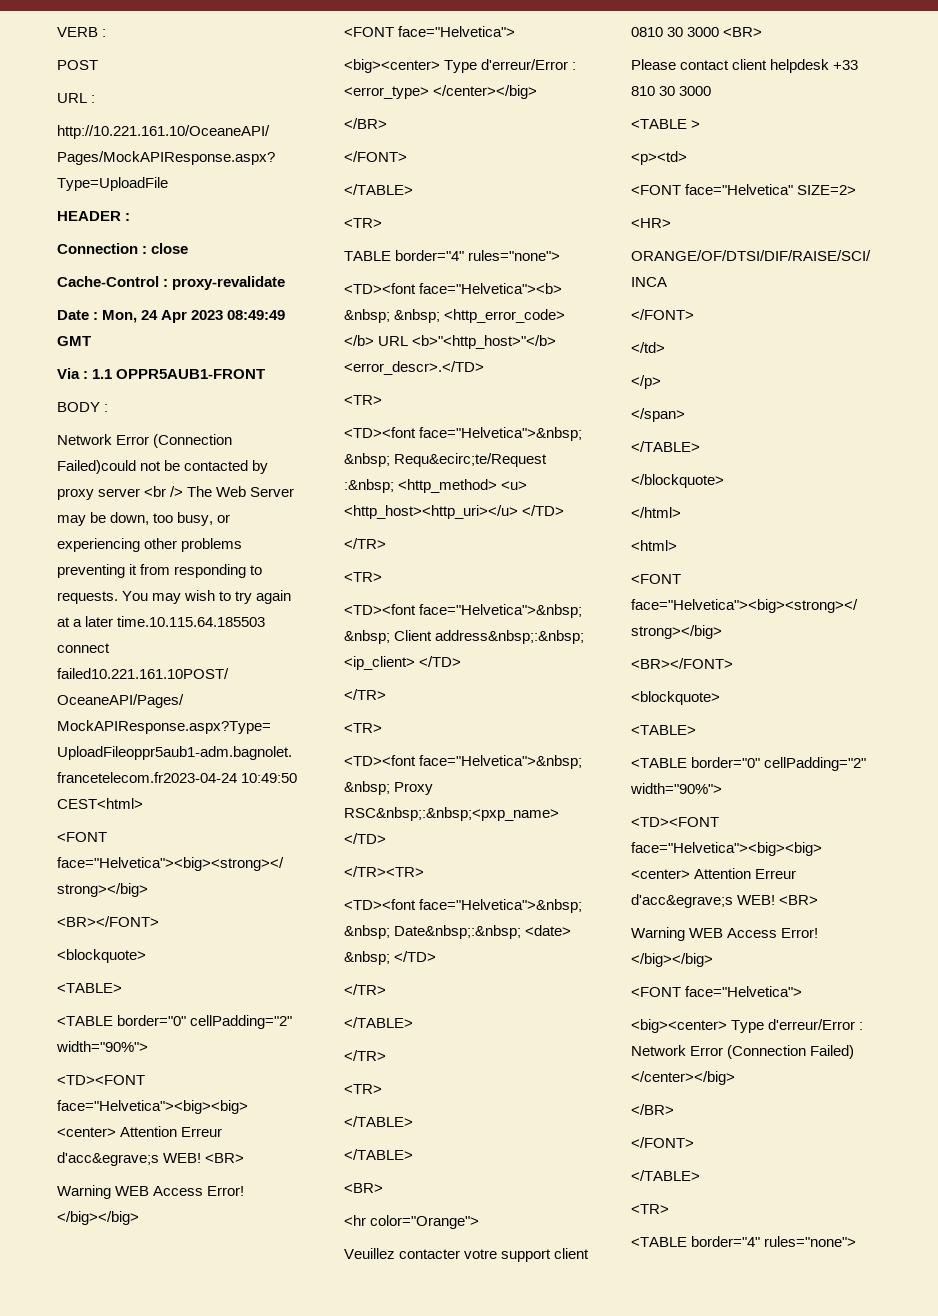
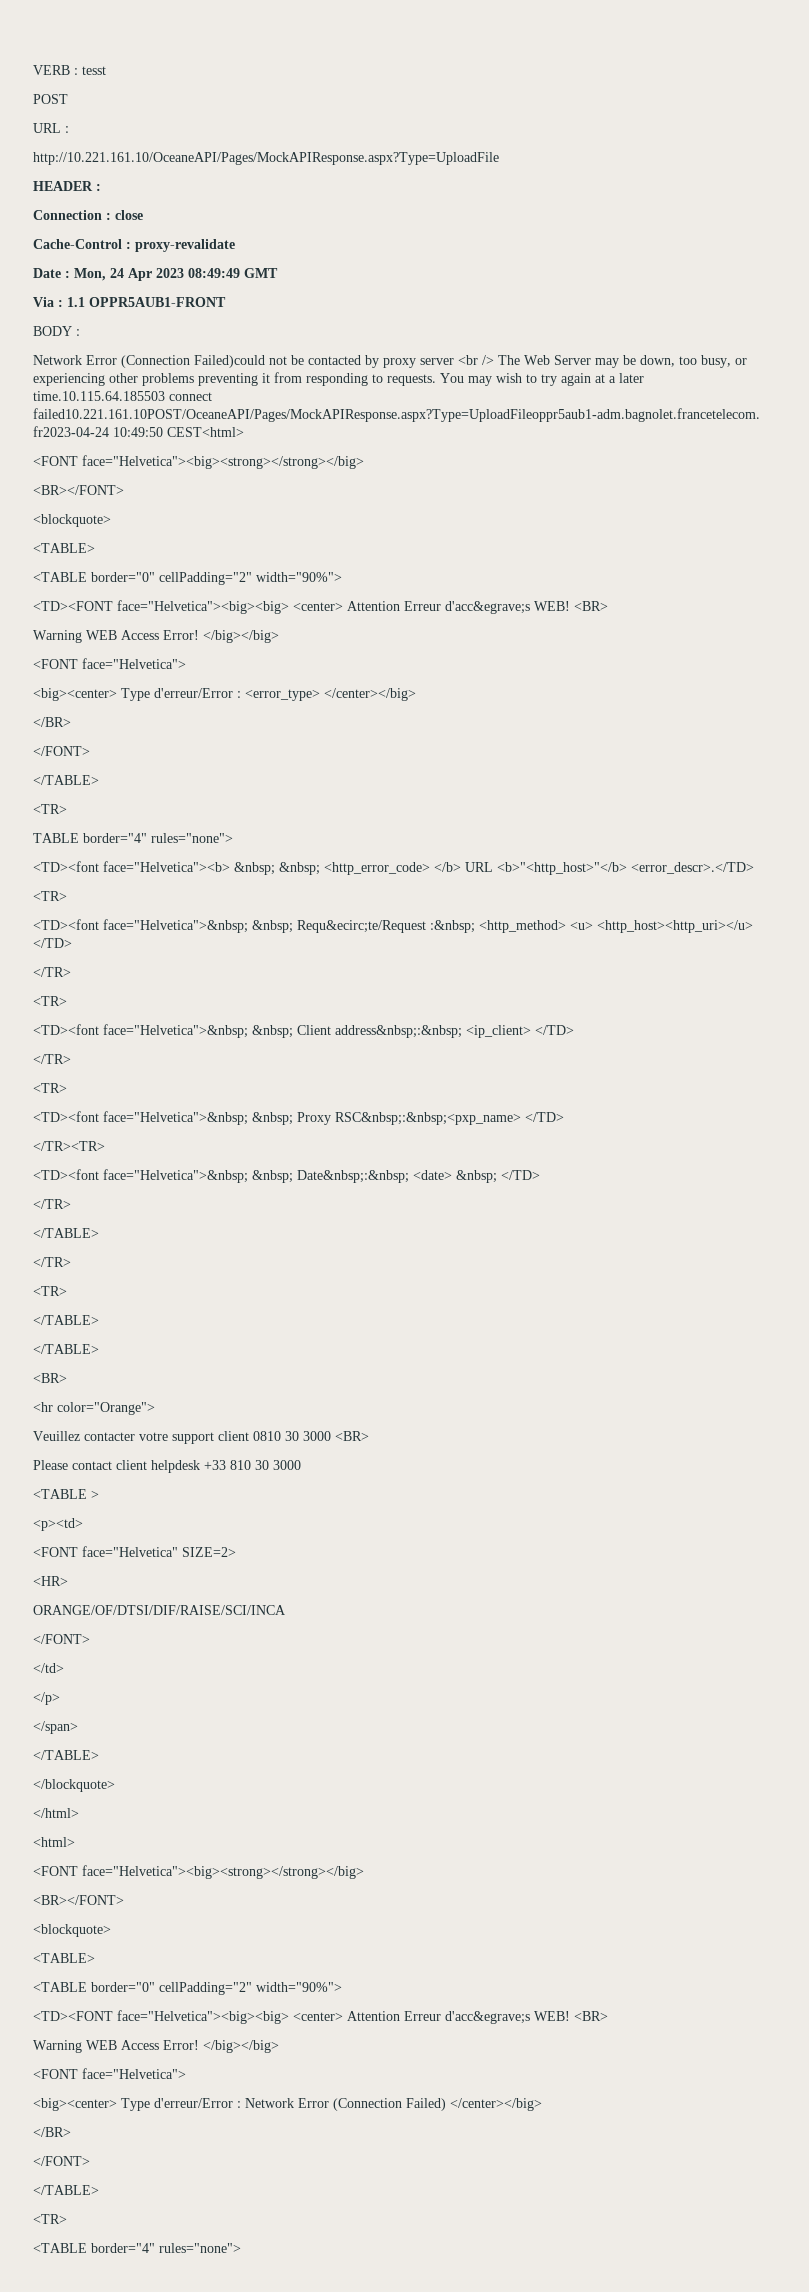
- VERB :
+ VERB : tesst

